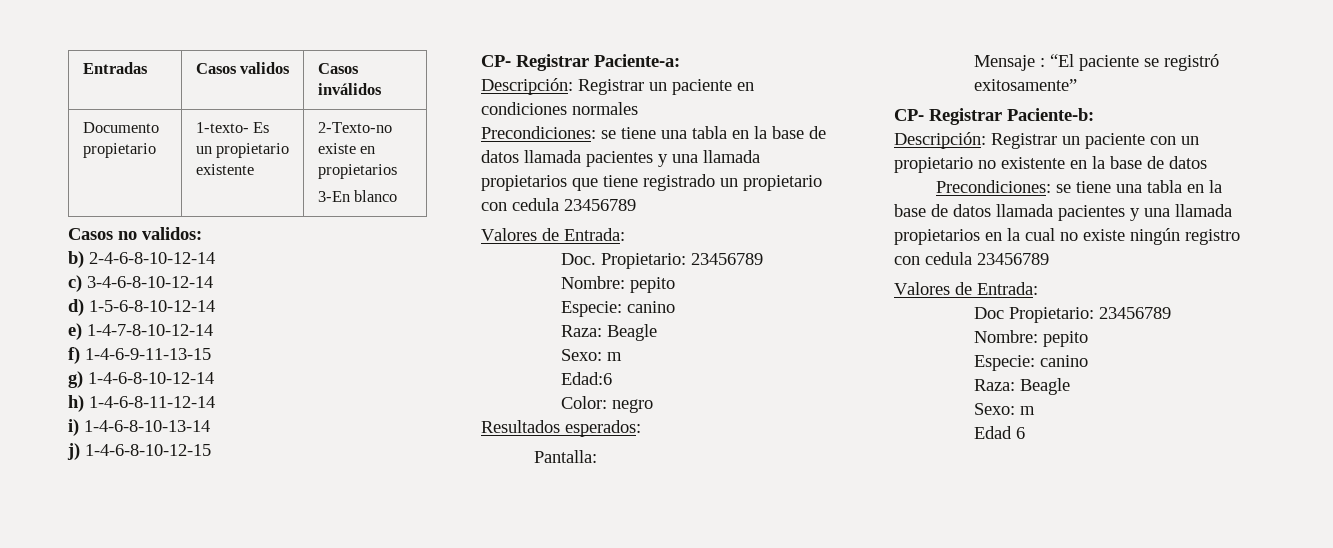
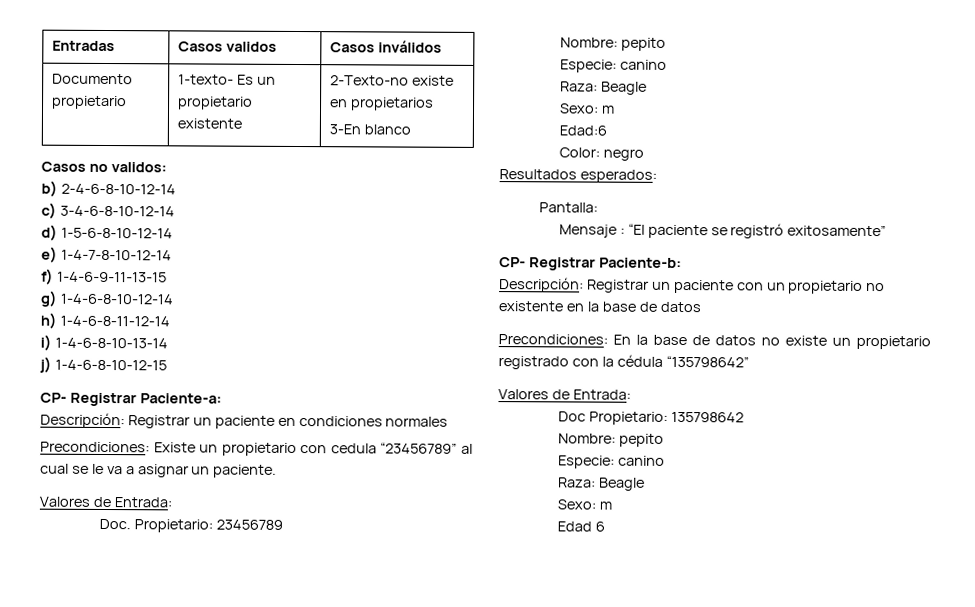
- Precondiciones: se tiene una tabla en la base de datos llamada pacientes y una llamada propietarios que tiene registrado un propietario con cedula 23456789
+ Precondiciones: Existe un propietario con cedula “23456789” al cual se le va a asignar un paciente.
- Precondiciones: se tiene una tabla en la base de datos llamada pacientes y una llamada propietarios en la cual no existe ningún registro con cedula 23456789
+ Precondiciones: En la base de datos no existe un propietario registrado con la cédula “135798642”
- Doc Propietario: 23456789
+ Doc Propietario: 135798642

